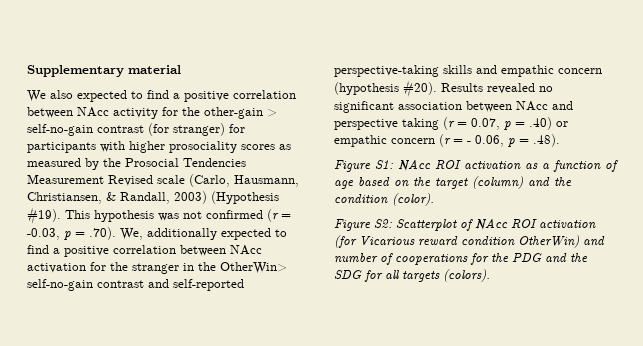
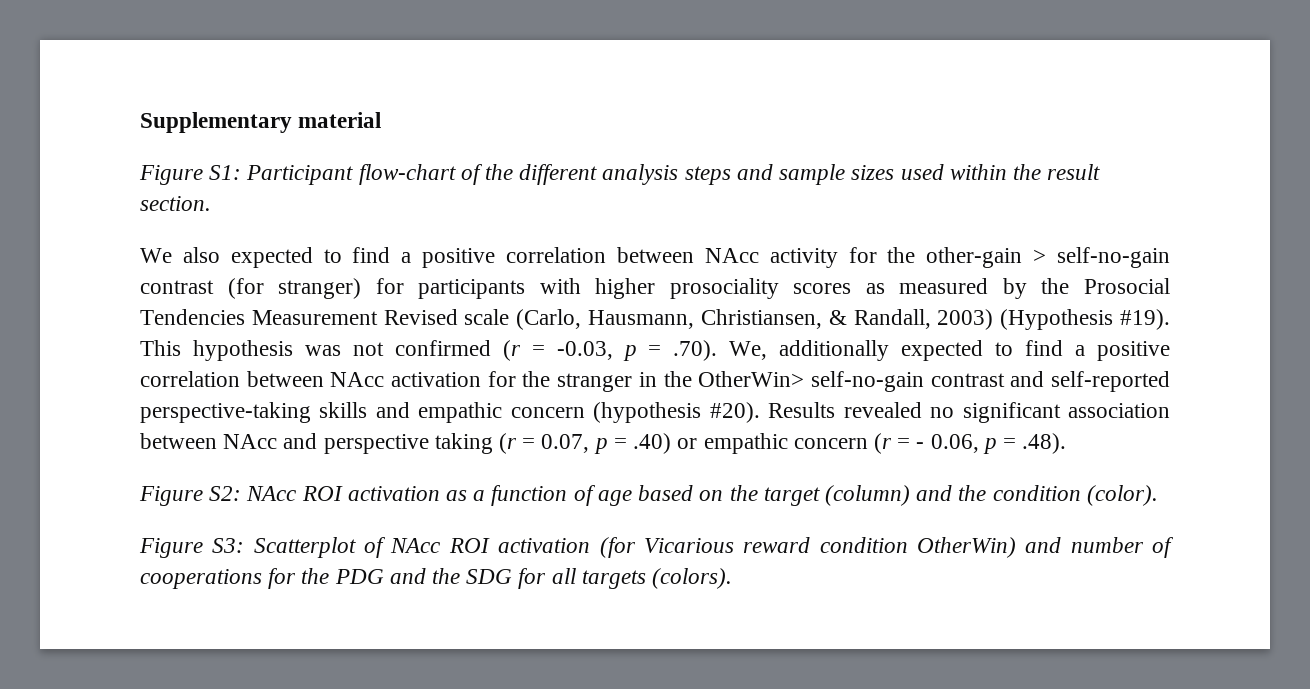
+ Figure S1: Participant flow-chart of the different analysis steps and sample sizes used within the result section.
- Figure S1: NAcc ROI activation as a function of age based on the target (column) and the condition (color).
+ Figure S2: NAcc ROI activation as a function of age based on the target (column) and the condition (color).
- Figure S2: Scatterplot of NAcc ROI activation (for Vicarious reward condition OtherWin) and number of cooperations for the PDG and the SDG for all targets (colors).
+ Figure S3: Scatterplot of NAcc ROI activation (for Vicarious reward condition OtherWin) and number of cooperations for the PDG and the SDG for all targets (colors).

